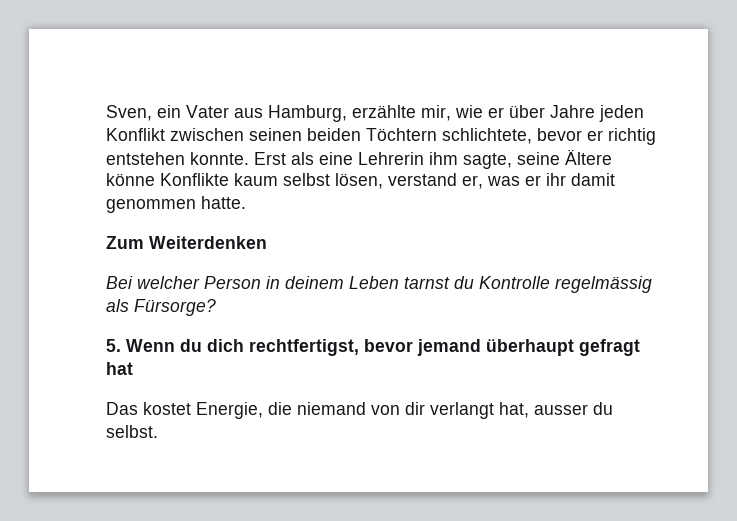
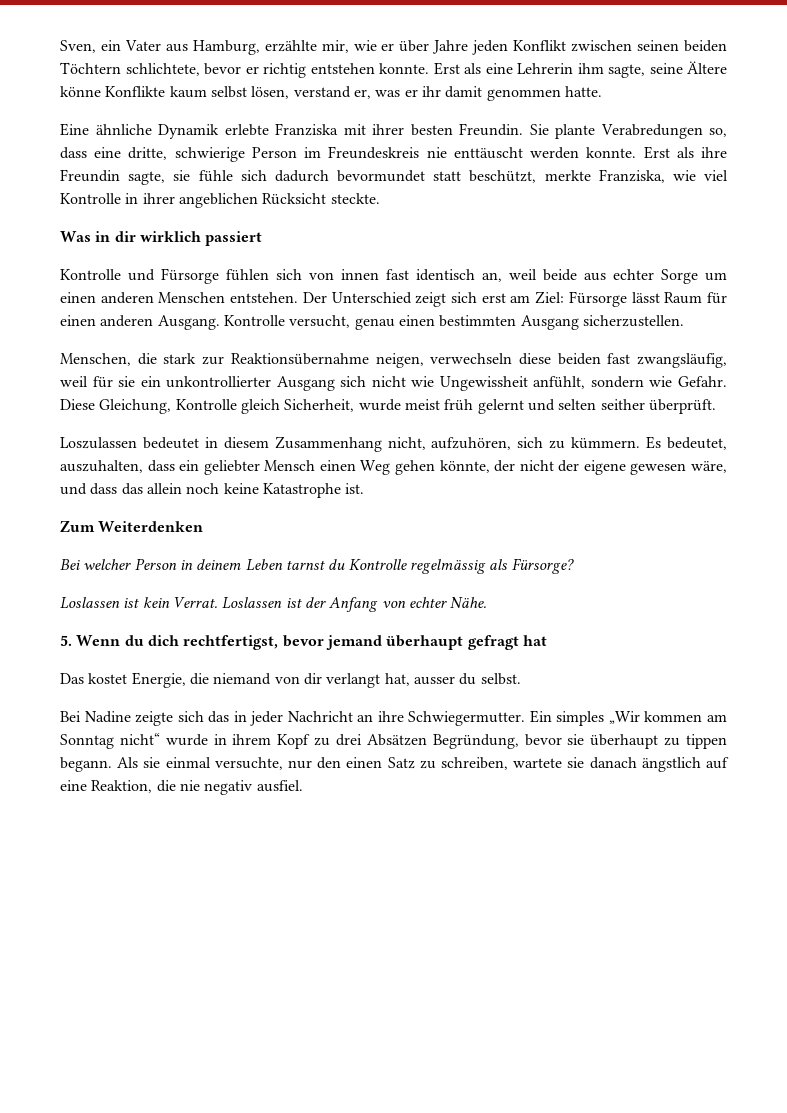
+ Eine ähnliche Dynamik erlebte Franziska mit ihrer besten Freundin. Sie plante Verabredungen so, dass eine dritte, schwierige Person im Freundeskreis nie enttäuscht werden konnte. Erst als ihre Freundin sagte, sie fühle sich dadurch bevormundet statt beschützt, merkte Franziska, wie viel Kontrolle in ihrer angeblichen Rücksicht steckte.
+ Was in dir wirklich passiert
+ Kontrolle und Fürsorge fühlen sich von innen fast identisch an, weil beide aus echter Sorge um einen anderen Menschen entstehen. Der Unterschied zeigt sich erst am Ziel: Fürsorge lässt Raum für einen anderen Ausgang. Kontrolle versucht, genau einen bestimmten Ausgang sicherzustellen.
+ Menschen, die stark zur Reaktionsübernahme neigen, verwechseln diese beiden fast zwangsläufig, weil für sie ein unkontrollierter Ausgang sich nicht wie Ungewissheit anfühlt, sondern wie Gefahr. Diese Gleichung, Kontrolle gleich Sicherheit, wurde meist früh gelernt und selten seither überprüft.
+ Loszulassen bedeutet in diesem Zusammenhang nicht, aufzuhören, sich zu kümmern. Es bedeutet, auszuhalten, dass ein geliebter Mensch einen Weg gehen könnte, der nicht der eigene gewesen wäre, und dass das allein noch keine Katastrophe ist.
+ Loslassen ist kein Verrat. Loslassen ist der Anfang von echter Nähe.
+ Bei Nadine zeigte sich das in jeder Nachricht an ihre Schwiegermutter. Ein simples „Wir kommen am Sonntag nicht“ wurde in ihrem Kopf zu drei Absätzen Begründung, bevor sie überhaupt zu tippen begann. Als sie einmal versuchte, nur den einen Satz zu schreiben, wartete sie danach ängstlich auf eine Reaktion, die nie negativ ausfiel.

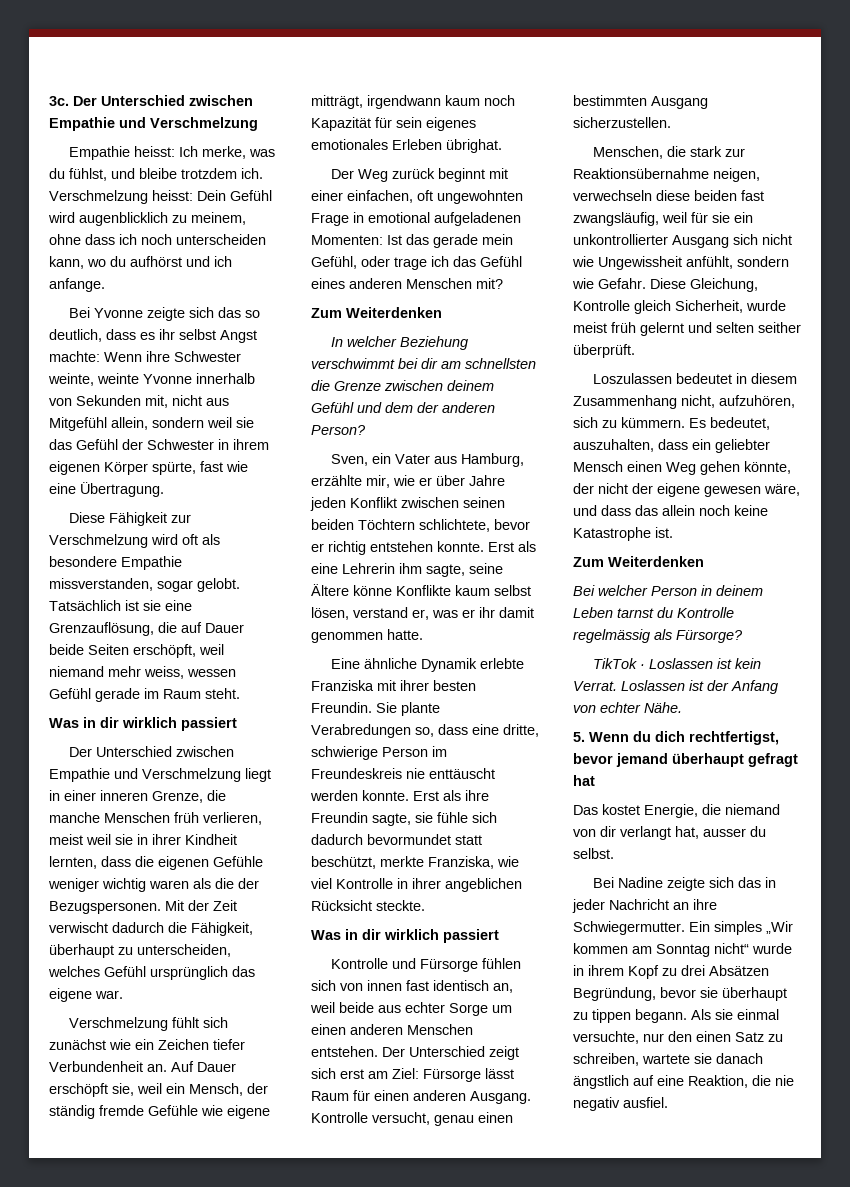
+ 3c. Der Unterschied zwischen Empathie und Verschmelzung
+ Empathie heisst: Ich merke, was du fühlst, und bleibe trotzdem ich. Verschmelzung heisst: Dein Gefühl wird augenblicklich zu meinem, ohne dass ich noch unterscheiden kann, wo du aufhörst und ich anfange.
+ Bei Yvonne zeigte sich das so deutlich, dass es ihr selbst Angst machte: Wenn ihre Schwester weinte, weinte Yvonne innerhalb von Sekunden mit, nicht aus Mitgefühl allein, sondern weil sie das Gefühl der Schwester in ihrem eigenen Körper spürte, fast wie eine Übertragung.
+ Diese Fähigkeit zur Verschmelzung wird oft als besondere Empathie missverstanden, sogar gelobt. Tatsächlich ist sie eine Grenzauflösung, die auf Dauer beide Seiten erschöpft, weil niemand mehr weiss, wessen Gefühl gerade im Raum steht.
+ Was in dir wirklich passiert
+ Der Unterschied zwischen Empathie und Verschmelzung liegt in einer inneren Grenze, die manche Menschen früh verlieren, meist weil sie in ihrer Kindheit lernten, dass die eigenen Gefühle weniger wichtig waren als die der Bezugspersonen. Mit der Zeit verwischt dadurch die Fähigkeit, überhaupt zu unterscheiden, welches Gefühl ursprünglich das eigene war.
+ Verschmelzung fühlt sich zunächst wie ein Zeichen tiefer Verbundenheit an. Auf Dauer erschöpft sie, weil ein Mensch, der ständig fremde Gefühle wie eigene mitträgt, irgendwann kaum noch Kapazität für sein eigenes emotionales Erleben übrighat.
+ Der Weg zurück beginnt mit einer einfachen, oft ungewohnten Frage in emotional aufgeladenen Momenten: Ist das gerade mein Gefühl, oder trage ich das Gefühl eines anderen Menschen mit?
+ Zum Weiterdenken
+ In welcher Beziehung verschwimmt bei dir am schnellsten die Grenze zwischen deinem Gefühl und dem der anderen Person?
- Loslassen ist kein Verrat.
+ TikTok · Loslassen ist kein Verrat.

